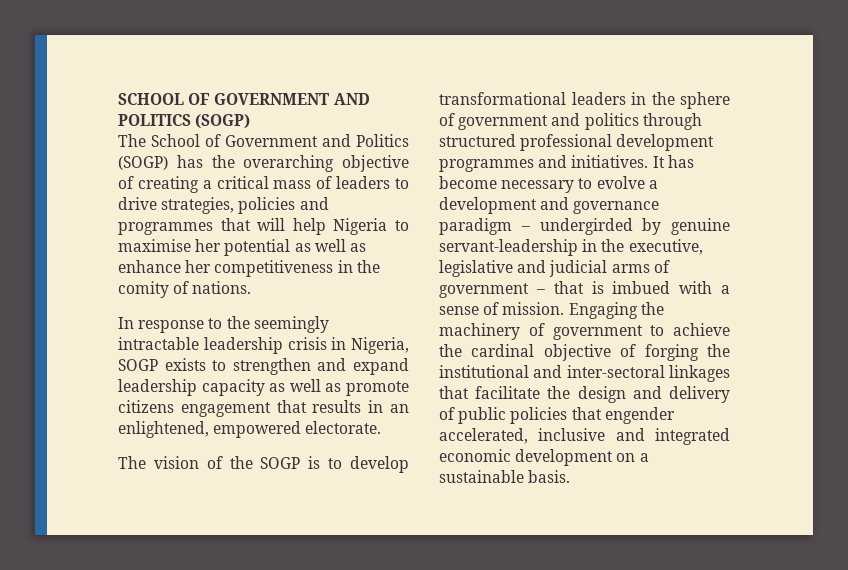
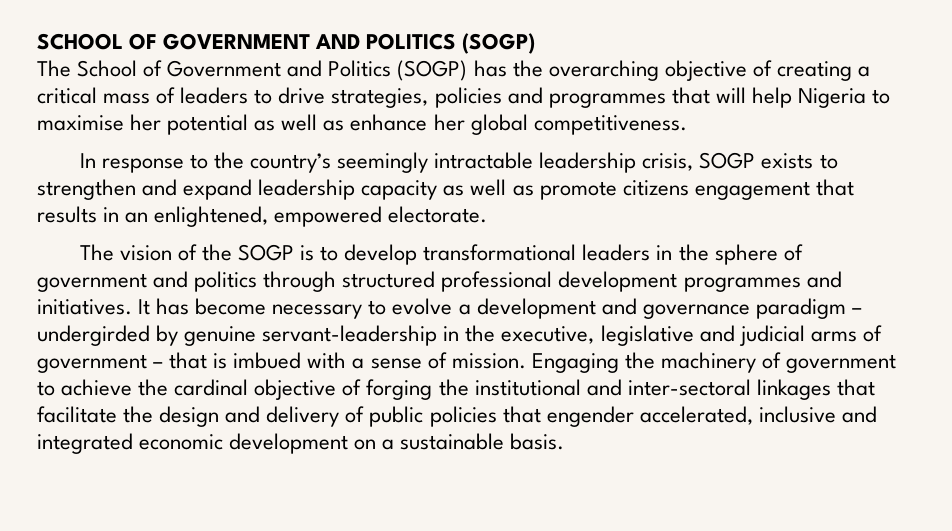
- The School of Government and Politics (SOGP) has the overarching objective of creating a critical mass of leaders to drive strategies, policies and programmes that will help Nigeria to maximise her potential as well as enhance her competitiveness in the comity of nations.
+ The School of Government and Politics (SOGP) has the overarching objective of creating a critical mass of leaders to drive strategies, policies and programmes that will help Nigeria to maximise her potential as well as enhance her global competitiveness.
- In response to the seemingly intractable leadership crisis in Nigeria, SOGP exists to strengthen and expand leadership capacity as well as promote citizens engagement that results in an enlightened, empowered electorate.
+ In response to the country’s seemingly intractable leadership crisis, SOGP exists to strengthen and expand leadership capacity as well as promote citizens engagement that results in an enlightened, empowered electorate.

